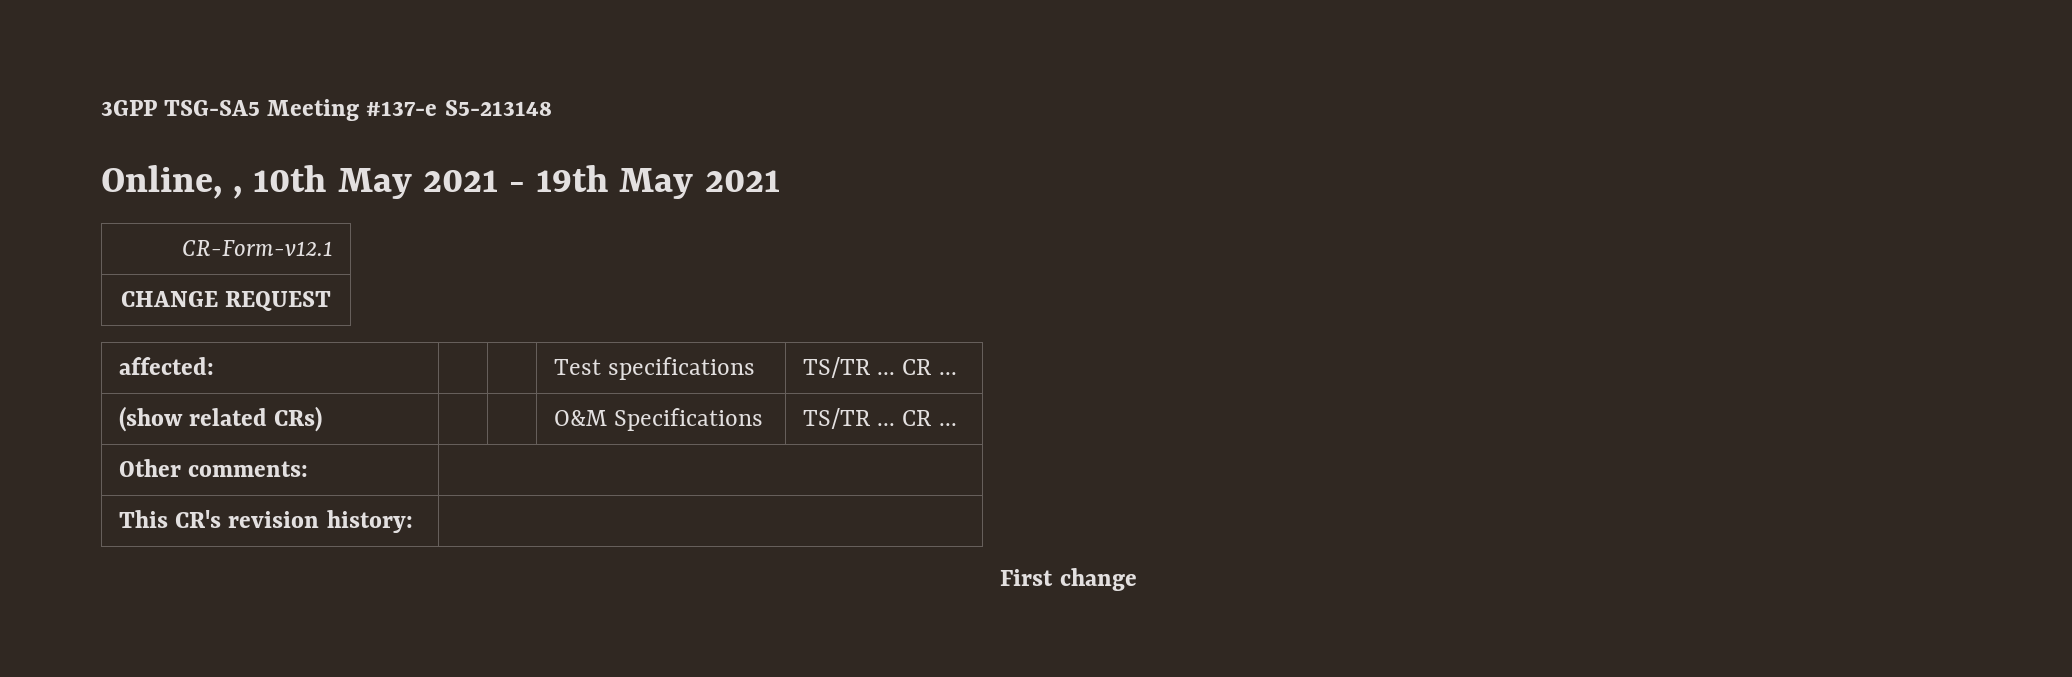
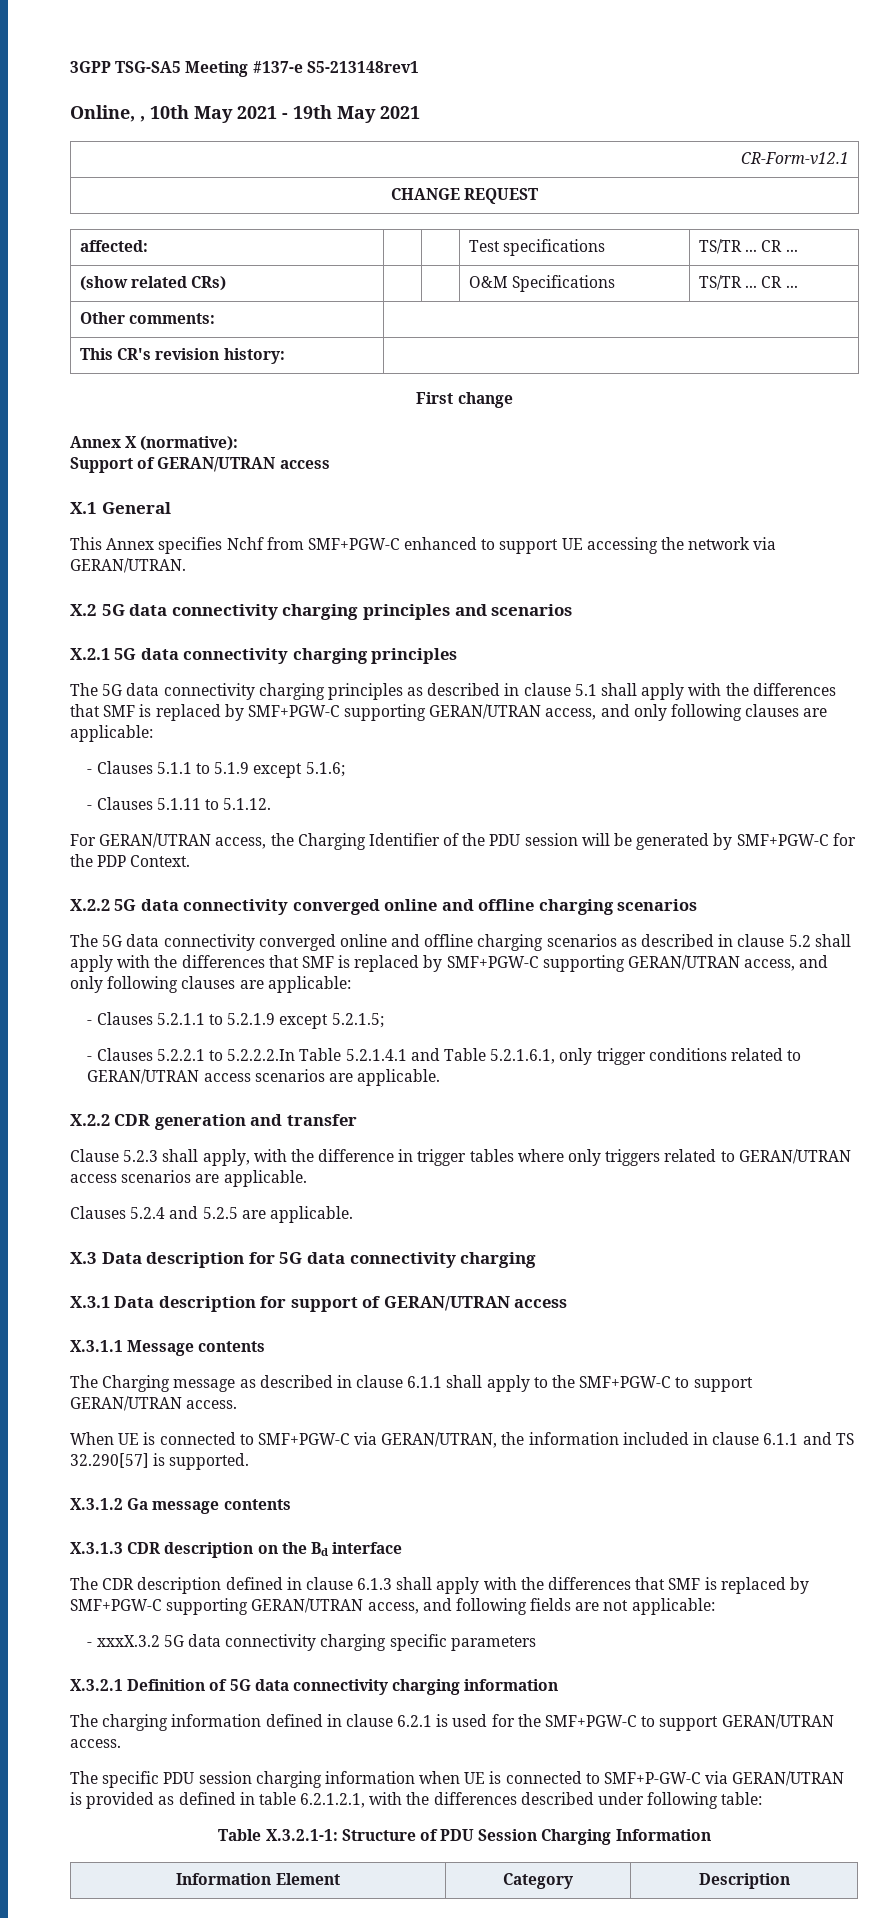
- 3GPP TSG-SA5 Meeting #137-e S5-213148
+ 3GPP TSG-SA5 Meeting #137-e S5-213148rev1
+ Annex X (normative):
+ Support of GERAN/UTRAN access
+ X.1 General
+ This Annex specifies Nchf from SMF+PGW-C enhanced to support UE accessing the network via GERAN/UTRAN.
+ X.2 5G data connectivity charging principles and scenarios
+ X.2.1 5G data connectivity charging principles
+ The 5G data connectivity charging principles as described in clause 5.1 shall apply with the differences that SMF is replaced by SMF+PGW-C supporting GERAN/UTRAN access, and only following clauses are applicable:
+ - Clauses 5.1.1 to 5.1.9 except 5.1.6;
+ - Clauses 5.1.11 to 5.1.12.
+ For GERAN/UTRAN access, the Charging Identifier of the PDU session will be generated by SMF+PGW-C for the PDP Context.
+ X.2.2 5G data connectivity converged online and offline charging scenarios
+ The 5G data connectivity converged online and offline charging scenarios as described in clause 5.2 shall apply with the differences that SMF is replaced by SMF+PGW-C supporting GERAN/UTRAN access, and only following clauses are applicable:
+ - Clauses 5.2.1.1 to 5.2.1.9 except 5.2.1.5;
+ - Clauses 5.2.2.1 to 5.2.2.2.In Table 5.2.1.4.1 and Table 5.2.1.6.1, only trigger conditions related to GERAN/UTRAN access scenarios are applicable.
+ X.2.2 CDR generation and transfer
+ Clause 5.2.3 shall apply, with the difference in trigger tables where only triggers related to GERAN/UTRAN access scenarios are applicable.
+ Clauses 5.2.4 and 5.2.5 are applicable.
+ X.3 Data description for 5G data connectivity charging
+ X.3.1 Data description for support of GERAN/UTRAN access
+ X.3.1.1 Message contents
+ The Charging message as described in clause 6.1.1 shall apply to the SMF+PGW-C to support GERAN/UTRAN access.
+ When UE is connected to SMF+PGW-C via GERAN/UTRAN, the information included in clause 6.1.1 and TS 32.290[57] is supported.
+ X.3.1.2 Ga message contents
+ X.3.1.3 CDR description on the Bd interface
+ The CDR description defined in clause 6.1.3 shall apply with the differences that SMF is replaced by SMF+PGW-C supporting GERAN/UTRAN access, and following fields are not applicable:
+ - xxxX.3.2 5G data connectivity charging specific parameters
+ X.3.2.1 Definition of 5G data connectivity charging information
+ The charging information defined in clause 6.2.1 is used for the SMF+PGW-C to support GERAN/UTRAN access.
+ The specific PDU session charging information when UE is connected to SMF+P-GW-C via GERAN/UTRAN is provided as defined in table 6.2.1.2.1, with the differences described under following table:
+ Table X.3.2.1-1: Structure of PDU Session Charging Information
+ Information Element | Category | Description

